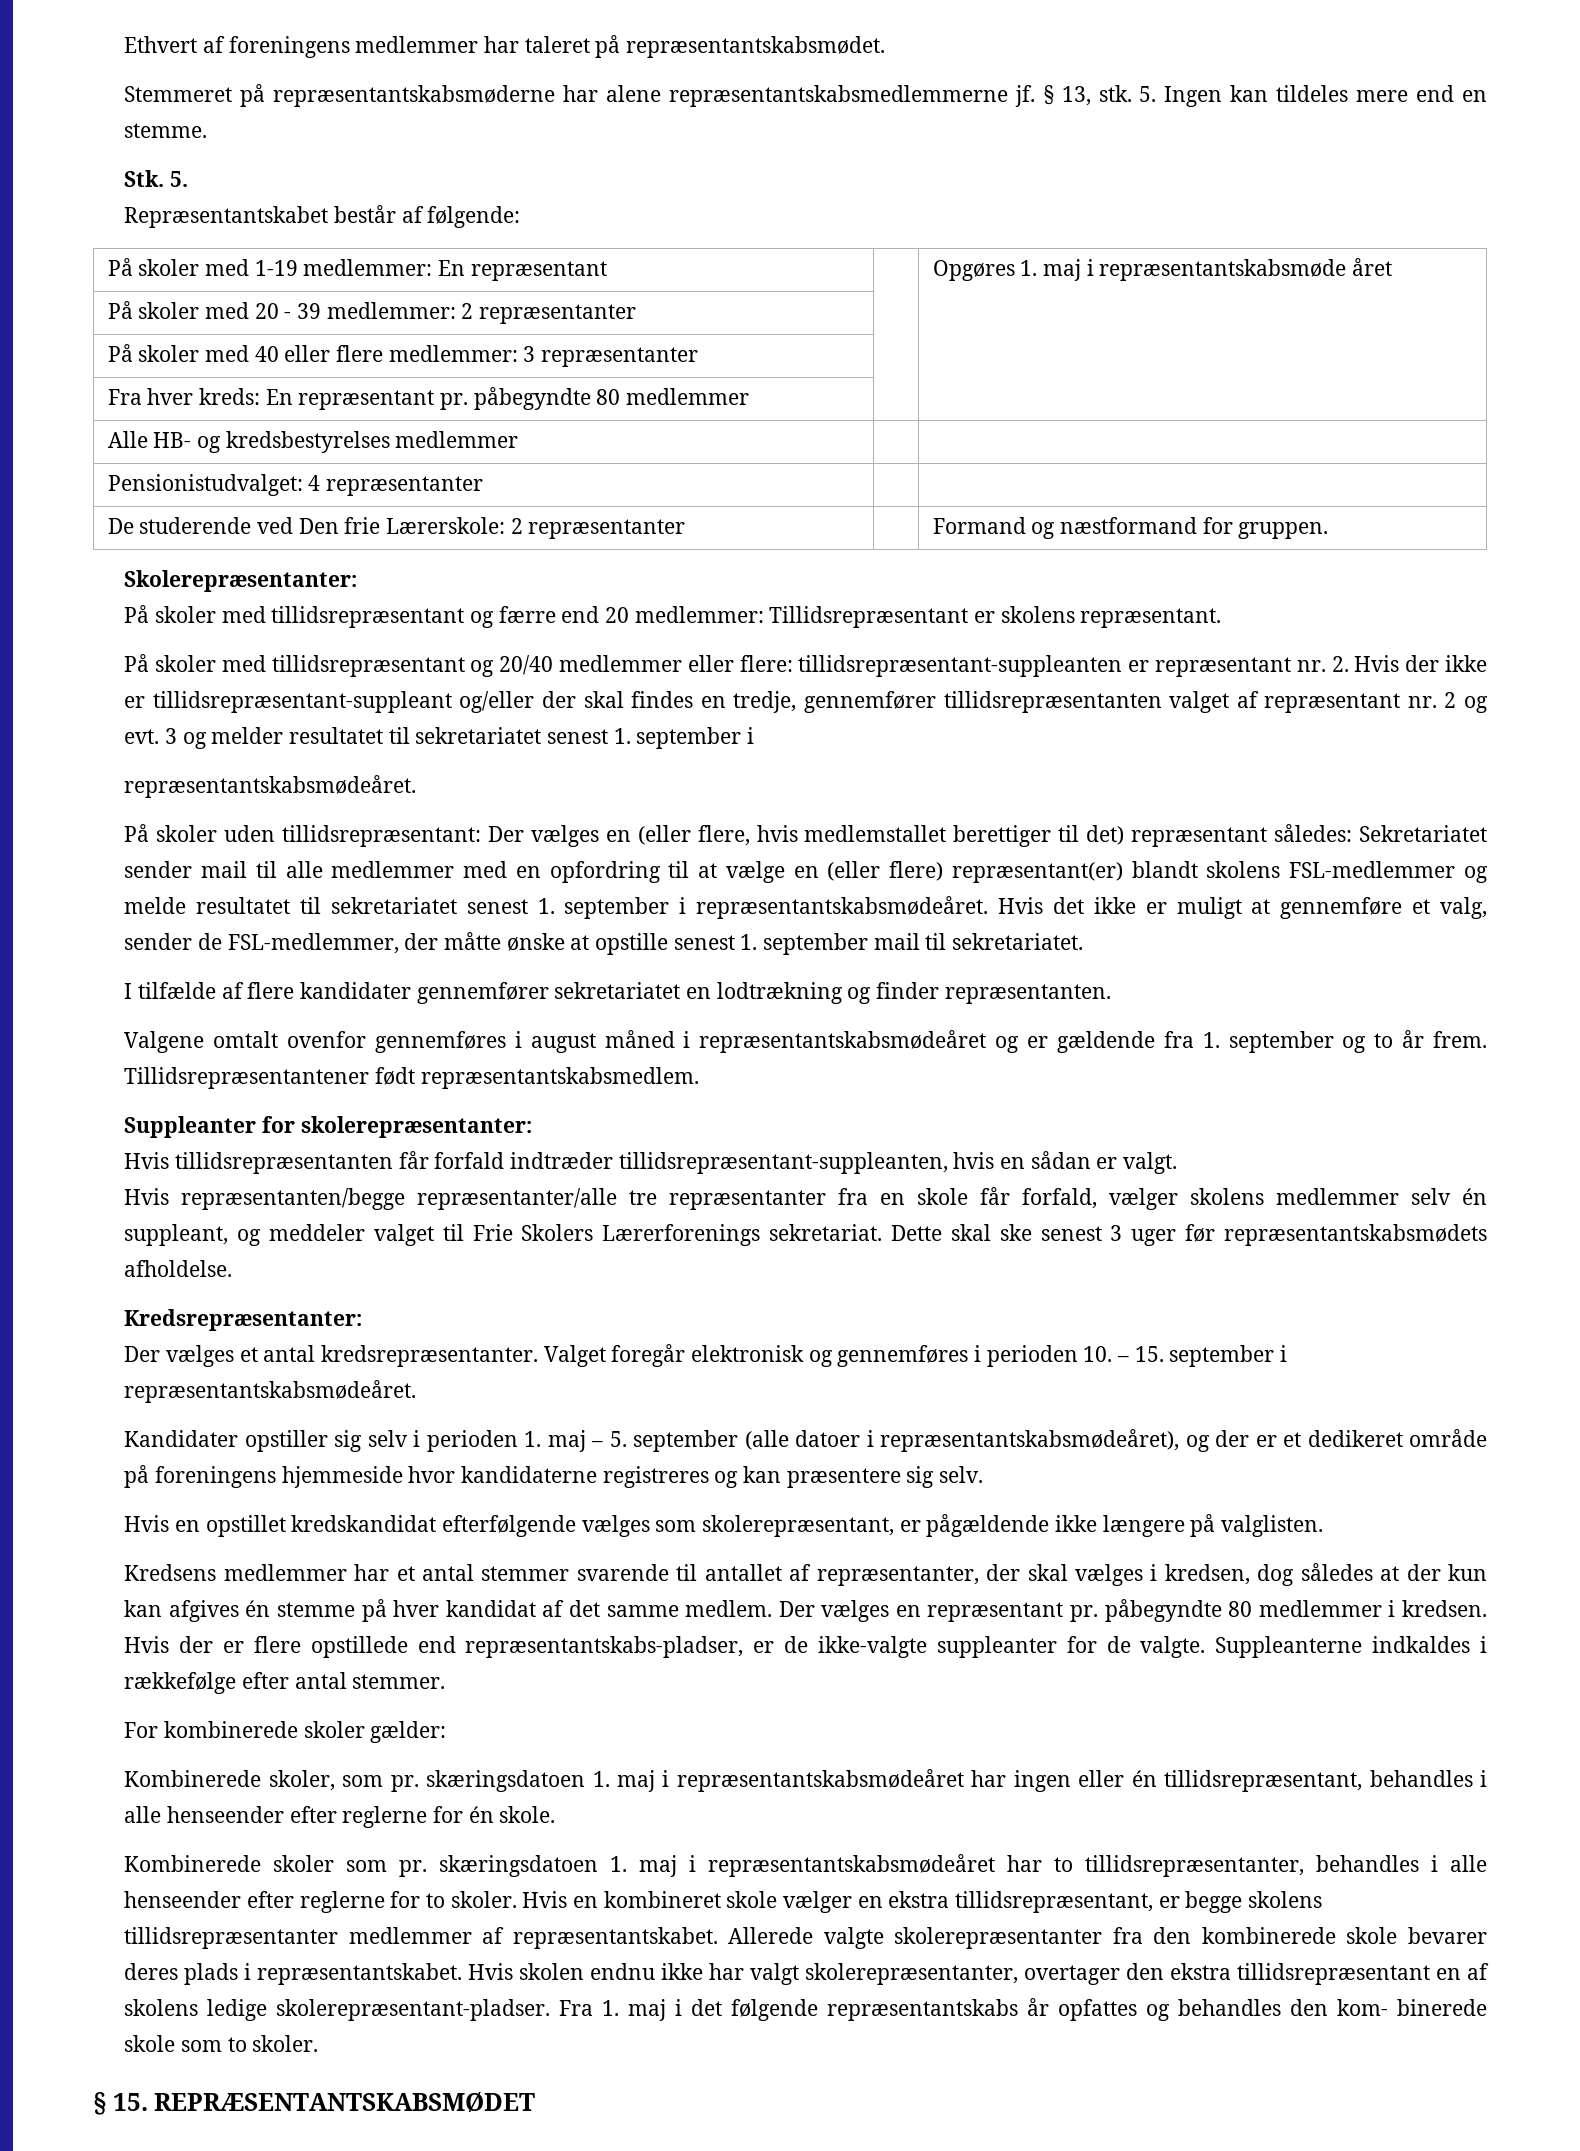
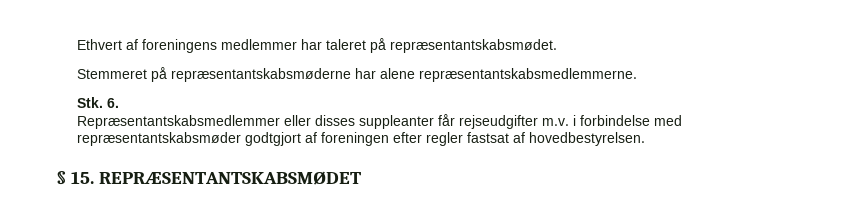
- Stemmeret på repræsentantskabsmøderne har alene repræsentantskabsmedlemmerne jf. § 13, stk. 5. Ingen kan tildeles mere end en stemme.
- Stk. 5.
- Repræsentantskabet består af følgende:
- På skoler med 1-19 medlemmer: En repræsentant | | Opgøres 1. maj i repræsentantskabsmøde året
- På skoler med 20 - 39 medlemmer: 2 repræsentanter | |
- På skoler med 40 eller flere medlemmer: 3 repræsentanter | |
- Fra hver kreds: En repræsentant pr. påbegyndte 80 medlemmer | |
- Alle HB- og kredsbestyrelses medlemmer | |
- Pensionistudvalget: 4 repræsentanter | |
- De studerende ved Den frie Lærerskole: 2 repræsentanter | | Formand og næstformand for gruppen.
- Skolerepræsentanter:
- På skoler med tillidsrepræsentant og færre end 20 medlemmer: Tillidsrepræsentant er skolens repræsentant.
- På skoler med tillidsrepræsentant og 20/40 medlemmer eller flere: tillidsrepræsentant-suppleanten er repræsentant nr. 2. Hvis der ikke er tillidsrepræsentant-suppleant og/eller der skal findes en tredje, gennemfører tillidsrepræsentanten valget af repræsentant nr. 2 og evt. 3 og melder resultatet til sekretariatet senest 1. september i
- repræsentantskabsmødeåret.
- På skoler uden tillidsrepræsentant: Der vælges en (eller flere, hvis medlemstallet berettiger til det) repræsentant således: Sekretariatet sender mail til alle medlemmer med en opfordring til at vælge en (eller flere) repræsentant(er) blandt skolens FSL-medlemmer og melde resultatet til sekretariatet senest 1. september i repræsentantskabsmødeåret. Hvis det ikke er muligt at gennemføre et valg, sender de FSL-medlemmer, der måtte ønske at opstille senest 1. september mail til sekretariatet.
- I tilfælde af flere kandidater gennemfører sekretariatet en lodtrækning og finder repræsentanten.
- Valgene omtalt ovenfor gennemføres i august måned i repræsentantskabsmødeåret og er gældende fra 1. september og to år frem. Tillidsrepræsentantener født repræsentantskabsmedlem.
- Suppleanter for skolerepræsentanter:
- Hvis tillidsrepræsentanten får forfald indtræder tillidsrepræsentant-suppleanten, hvis en sådan er valgt.
- Hvis repræsentanten/begge repræsentanter/alle tre repræsentanter fra en skole får forfald, vælger skolens medlemmer selv én suppleant, og meddeler valget til Frie Skolers Lærerforenings sekretariat. Dette skal ske senest 3 uger før repræsentantskabsmødets afholdelse.
- Kredsrepræsentanter:
- Der vælges et antal kredsrepræsentanter. Valget foregår elektronisk og gennemføres i perioden 10. – 15. september i repræsentantskabsmødeåret.
- Kandidater opstiller sig selv i perioden 1. maj – 5. september (alle datoer i repræsentantskabsmødeåret), og der er et dedikeret område på foreningens hjemmeside hvor kandidaterne registreres og kan præsentere sig selv.
- Hvis en opstillet kredskandidat efterfølgende vælges som skolerepræsentant, er pågældende ikke længere på valglisten.
- Kredsens medlemmer har et antal stemmer svarende til antallet af repræsentanter, der skal vælges i kredsen, dog således at der kun kan afgives én stemme på hver kandidat af det samme medlem. Der vælges en repræsentant pr. påbegyndte 80 medlemmer i kredsen. Hvis der er flere opstillede end repræsentantskabs-pladser, er de ikke-valgte suppleanter for de valgte. Suppleanterne indkaldes i rækkefølge efter antal stemmer.
- For kombinerede skoler gælder:
- Kombinerede skoler, som pr. skæringsdatoen 1. maj i repræsentantskabsmødeåret har ingen eller én tillidsrepræsentant, behandles i alle henseender efter reglerne for én skole.
- Kombinerede skoler som pr. skæringsdatoen 1. maj i repræsentantskabsmødeåret har to tillidsrepræsentanter, behandles i alle henseender efter reglerne for to skoler. Hvis en kombineret skole vælger en ekstra tillidsrepræsentant, er begge skolens tillidsrepræsentanter medlemmer af repræsentantskabet. Allerede valgte skolerepræsentanter fra den kombinerede skole bevarer deres plads i repræsentantskabet. Hvis skolen endnu ikke har valgt skolerepræsentanter, overtager den ekstra tillidsrepræsentant en af skolens ledige skolerepræsentant-pladser. Fra 1. maj i det følgende repræsentantskabs år opfattes og behandles den kom- binerede skole som to skoler.
+ Stemmeret på repræsentantskabsmøderne har alene repræsentantskabsmedlemmerne.
+ Stk. 6.
+ Repræsentantskabsmedlemmer eller disses suppleanter får rejseudgifter m.v. i forbindelse med repræsentantskabsmøder godtgjort af foreningen efter regler fastsat af hovedbestyrelsen.

